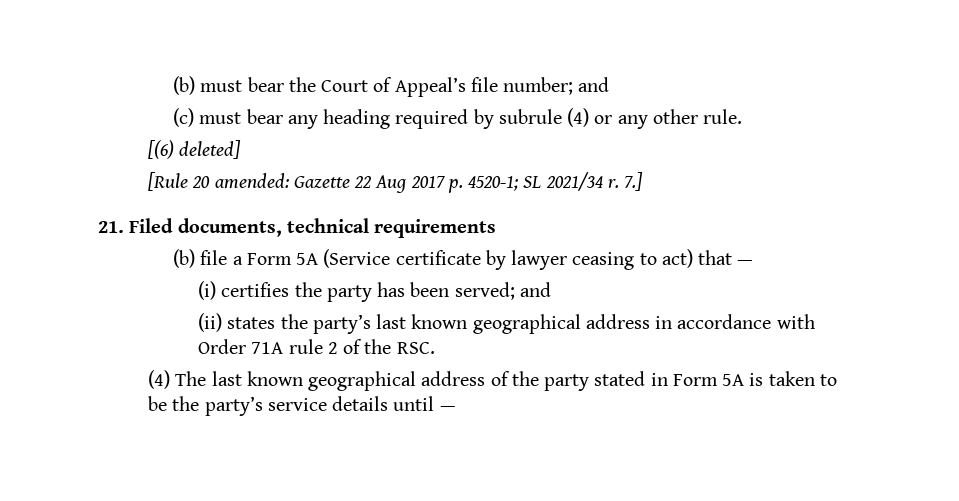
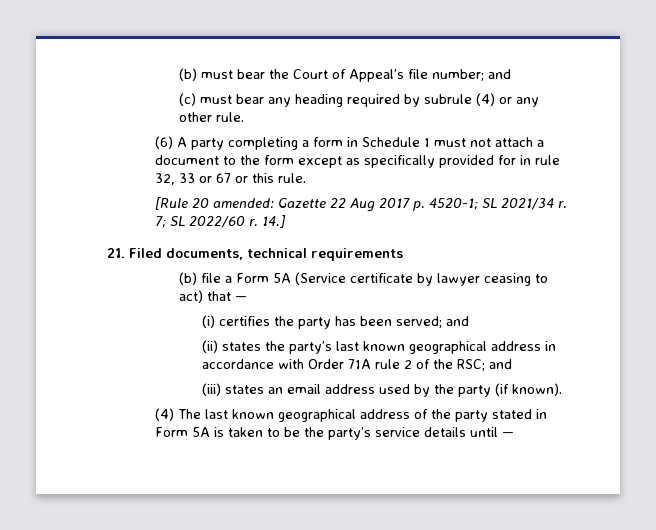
- [(6) deleted]
+ (6) A party completing a form in Schedule 1 must not attach a document to the form except as specifically provided for in rule 32, 33 or 67 or this rule.
- 7.]
+ 7; SL 2022/60 r. 14.]
- (ii) states the party’s last known geographical address in accordance with Order 71A rule 2 of the RSC.
+ (ii) states the party’s last known geographical address in accordance with Order 71A rule 2 of the RSC; and
+ (iii) states an email address used by the party (if known).

